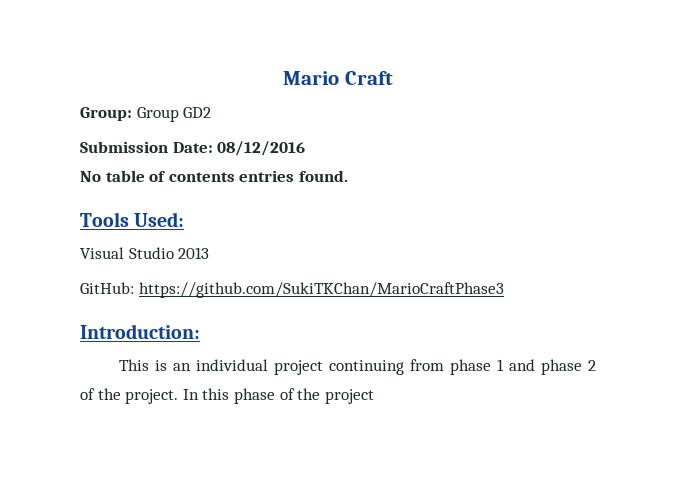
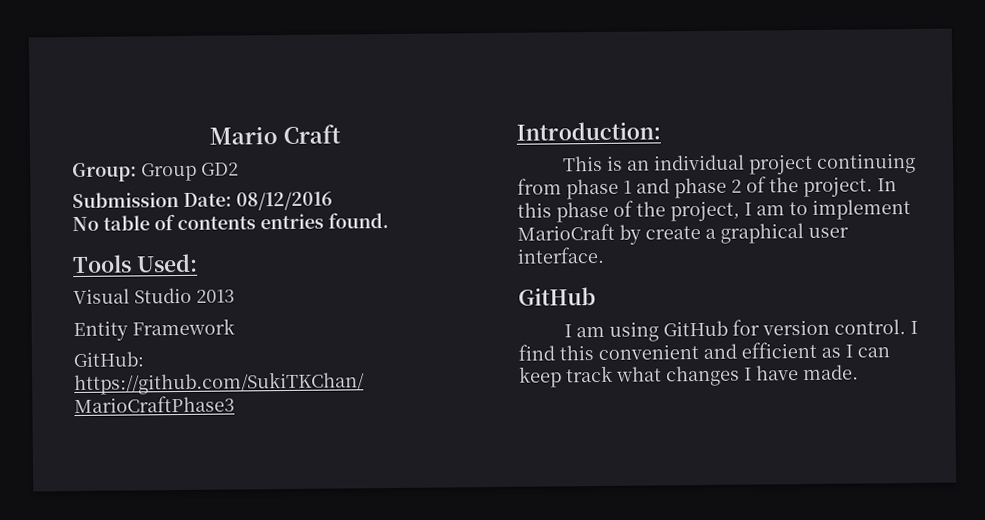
+ Entity Framework
- In this phase of the project
+ In this phase of the project, I am to implement MarioCraft by create a graphical user interface.
+ GitHub
+ I am using GitHub for version control. I find this convenient and efficient as I can keep track what changes I have made.

